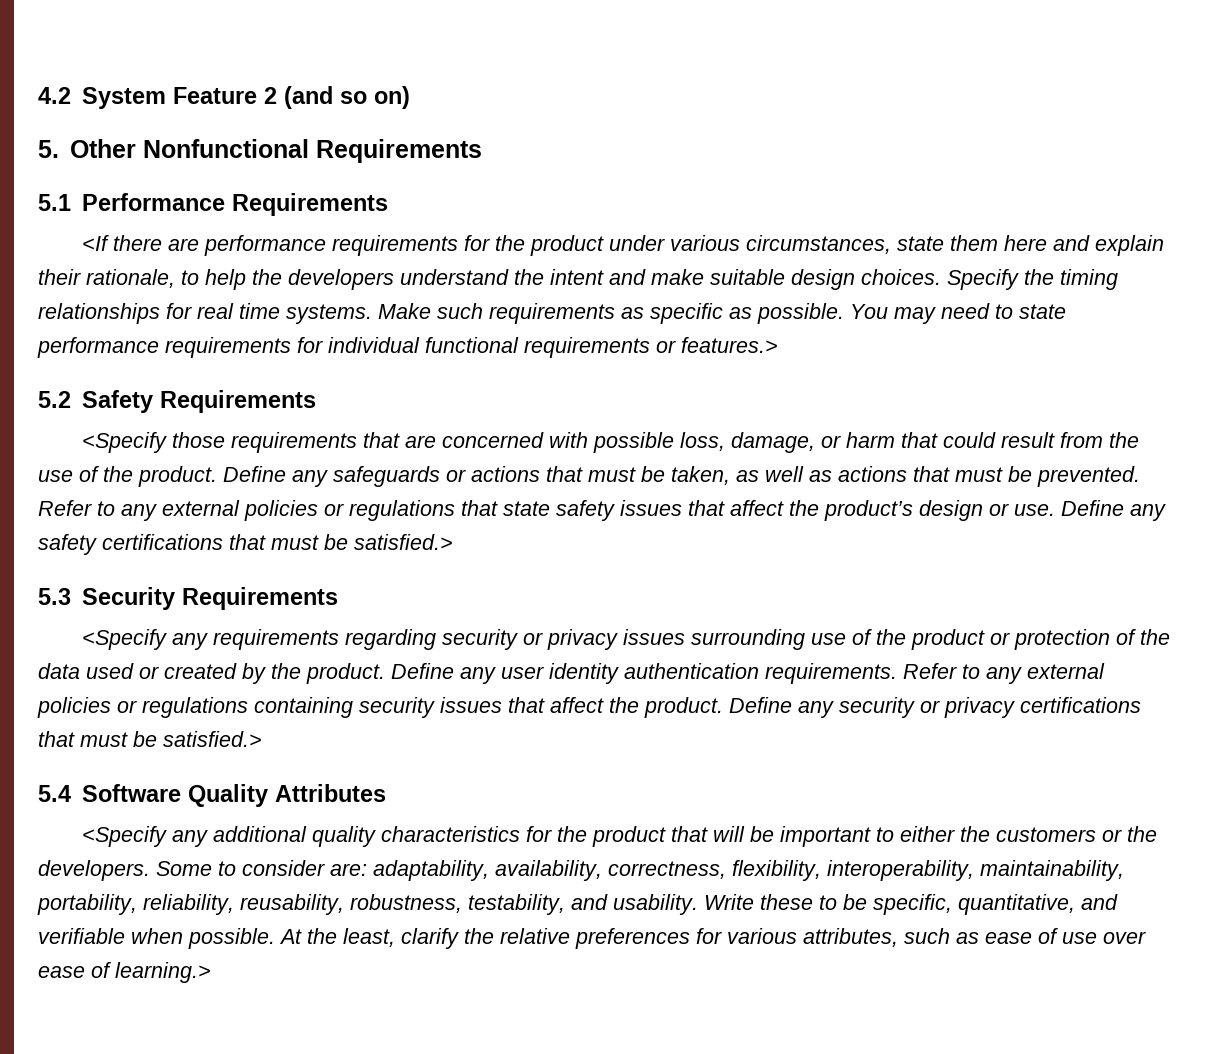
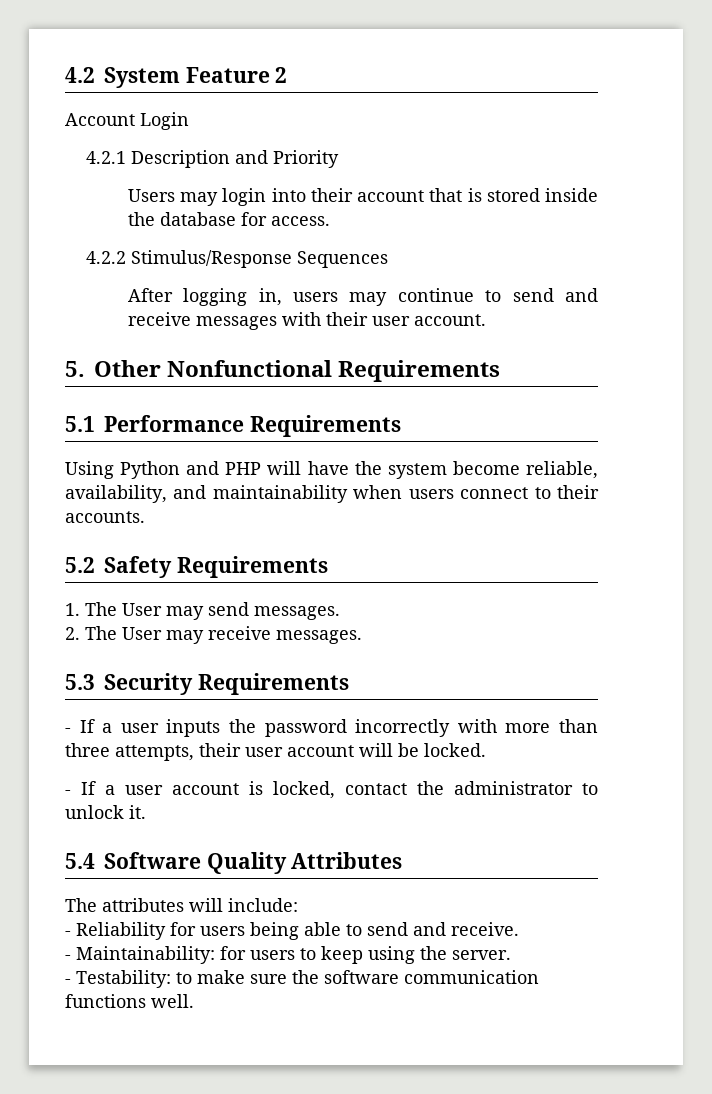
- 4.2 System Feature 2 (and so on)
+ 4.2 System Feature 2
+ Account Login
+ 4.2.1 Description and Priority
+ Users may login into their account that is stored inside the database for access.
+ 4.2.2 Stimulus/Response Sequences
+ After logging in, users may continue to send and receive messages with their user account.
- <If there are performance requirements for the product under various circumstances, state them here and explain their rationale, to help the developers understand the intent and make suitable design choices. Specify the timing relationships for real time systems. Make such requirements as specific as possible. You may need to state performance requirements for individual functional requirements or features.>
+ Using Python and PHP will have the system become reliable, availability, and maintainability when users connect to their accounts.
  5.2 Safety Requirements
- <Specify those requirements that are concerned with possible loss, damage, or harm that could result from the use of the product. Define any safeguards or actions that must be taken, as well as actions that must be prevented. Refer to any external policies or regulations that state safety issues that affect the product’s design or use. Define any safety certifications that must be satisfied.>
+ 1. The User may send messages.
+ 2. The User may receive messages.
  5.3 Security Requirements
- <Specify any requirements regarding security or privacy issues surrounding use of the product or protection of the data used or created by the product. Define any user identity authentication requirements. Refer to any external policies or regulations containing security issues that affect the product. Define any security or privacy certifications that must be satisfied.>
+ - If a user inputs the password incorrectly with more than three attempts, their user account will be locked.
+ - If a user account is locked, contact the administrator to unlock it.
  5.4 Software Quality Attributes
- <Specify any additional quality characteristics for the product that will be important to either the customers or the developers. Some to consider are: adaptability, availability, correctness, flexibility, interoperability, maintainability, portability, reliability, reusability, robustness, testability, and usability. Write these to be specific, quantitative, and verifiable when possible. At the least, clarify the relative preferences for various attributes, such as ease of use over ease of learning.>
+ The attributes will include:
+ - Reliability for users being able to send and receive.
+ - Maintainability: for users to keep using the server.
+ - Testability: to make sure the software communication functions well.

